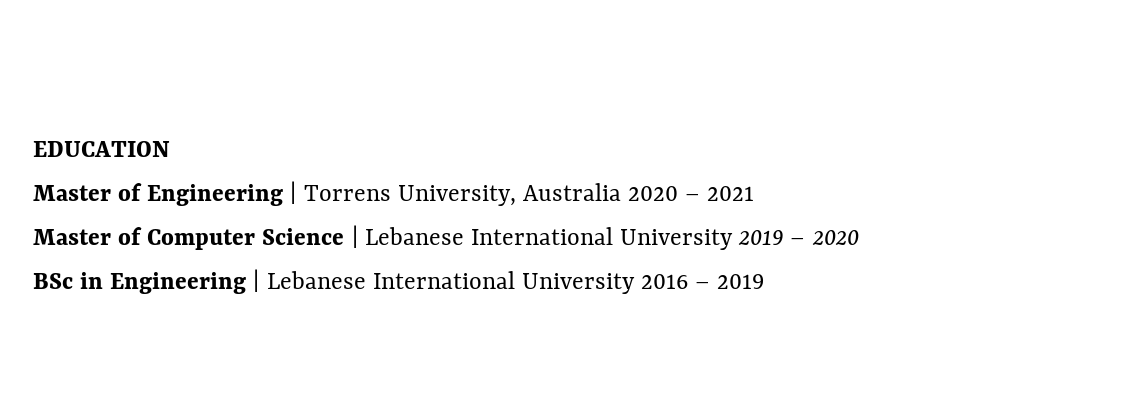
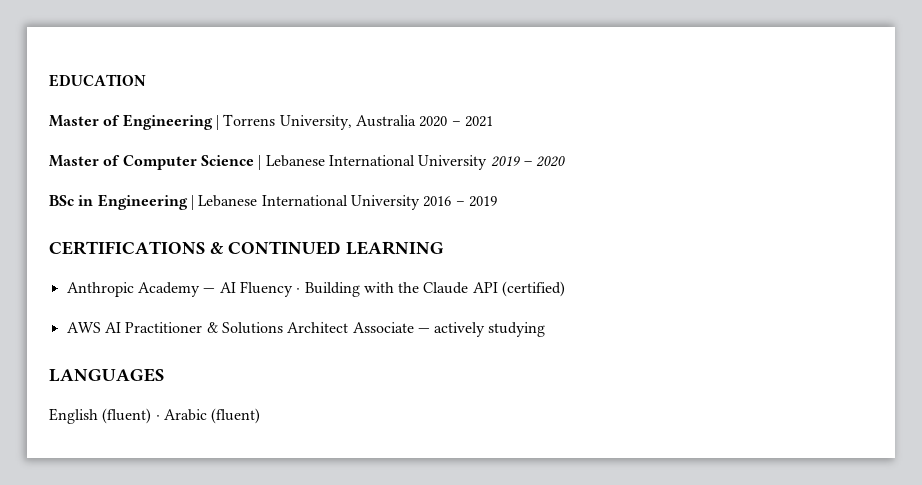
+ CERTIFICATIONS & CONTINUED LEARNING
+ Anthropic Academy — AI Fluency · Building with the Claude API (certified)
+ AWS AI Practitioner & Solutions Architect Associate — actively studying
+ LANGUAGES
+ English (fluent) · Arabic (fluent)

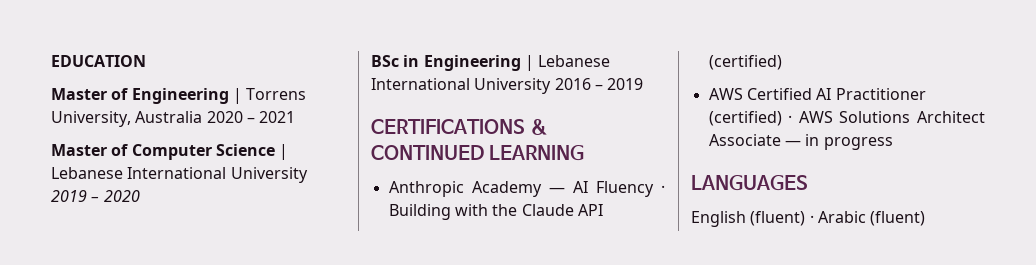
- AWS AI Practitioner & Solutions Architect Associate — actively studying
+ AWS Certified AI Practitioner (certified) · AWS Solutions Architect Associate — in progress

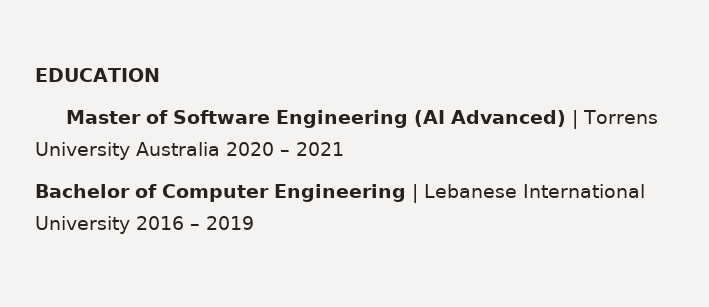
- Master of Engineering | Torrens University, Australia 2020 – 2021
+ Master of Software Engineering (AI Advanced) | Torrens University Australia 2020 – 2021
- Master of Computer Science | Lebanese International University 2019 – 2020
- BSc in Engineering | Lebanese International University 2016 – 2019
+ Bachelor of Computer Engineering | Lebanese International University 2016 – 2019
- CERTIFICATIONS & CONTINUED LEARNING
- Anthropic Academy — AI Fluency · Building with the Claude API (certified)
- AWS Certified AI Practitioner (certified) · AWS Solutions Architect Associate — in progress
- LANGUAGES
- English (fluent) · Arabic (fluent)

